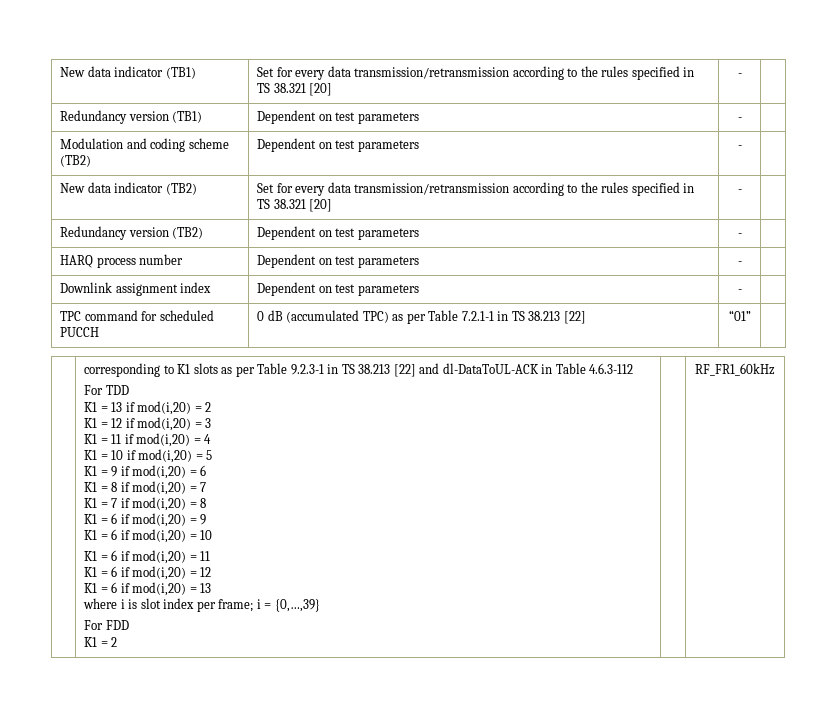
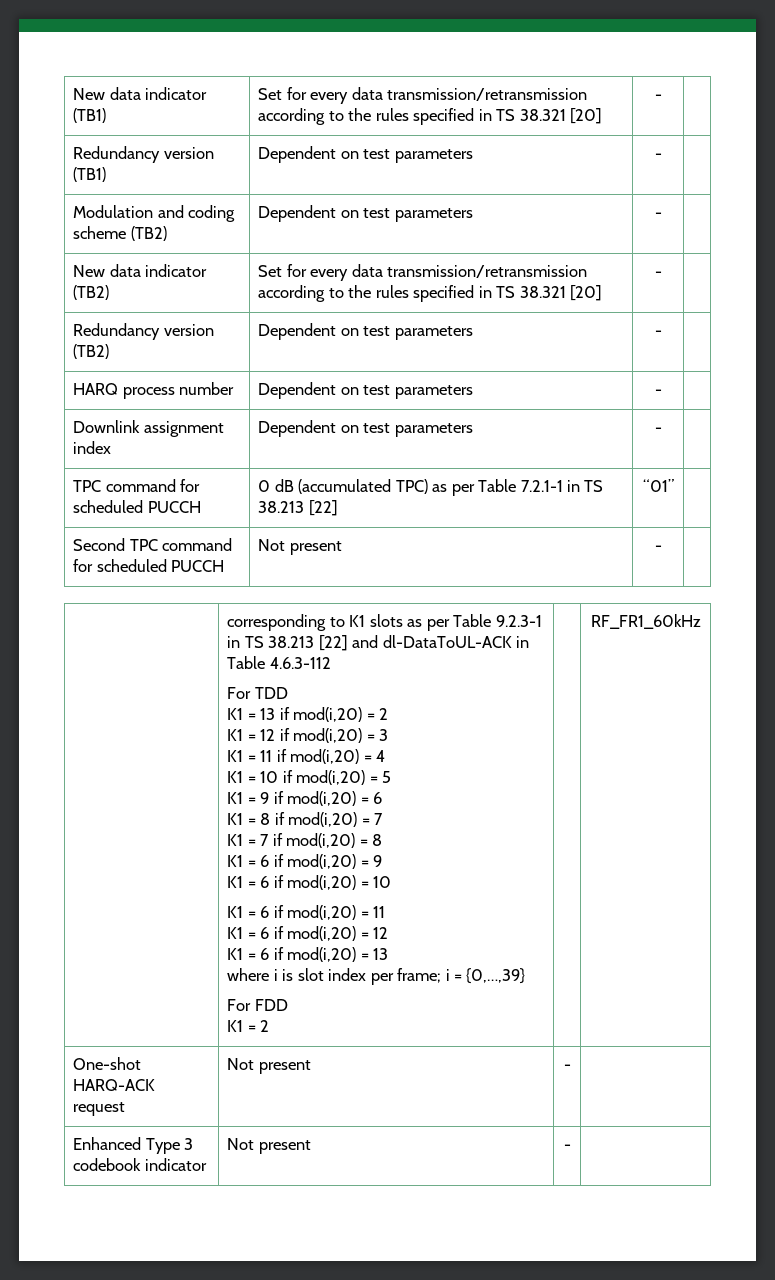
+ Second TPC command for scheduled PUCCH | Not present | - |
+ One-shot HARQ-ACK request | Not present | - |
+ Enhanced Type 3 codebook indicator | Not present | - |

